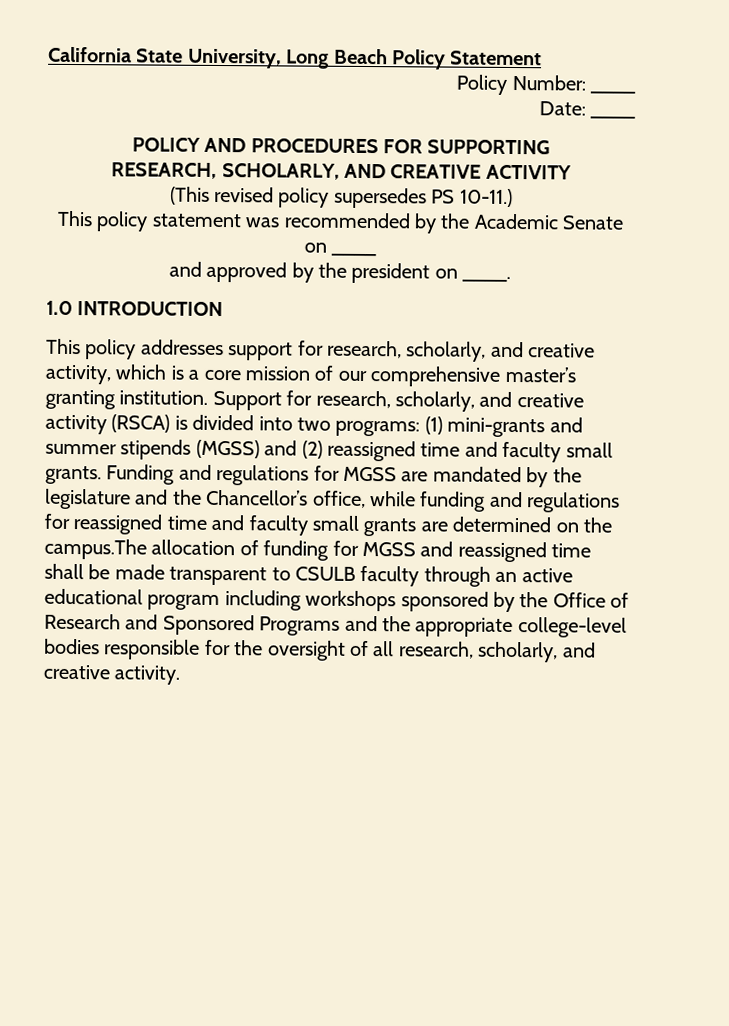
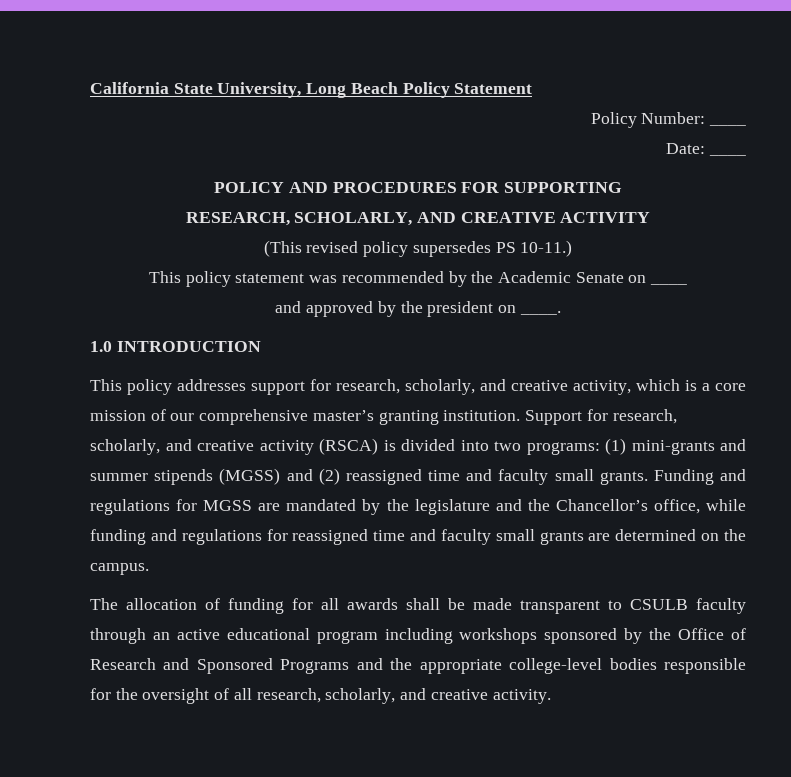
- Funding and regulations for MGSS are mandated by the legislature and the Chancellor’s office, while funding and regulations for reassigned time and faculty small grants are determined on the campus.The allocation of funding for MGSS and reassigned time shall be made transparent to CSULB faculty through an active educational program including workshops sponsored by the Office of Research and Sponsored Programs and the appropriate college-level bodies responsible for the oversight of all research, scholarly, and creative activity.
+ Funding and regulations for MGSS are mandated by the legislature and the Chancellor’s office, while funding and regulations for reassigned time and faculty small grants are determined on the campus.
+ The allocation of funding for all awards shall be made transparent to CSULB faculty through an active educational program including workshops sponsored by the Office of Research and Sponsored Programs and the appropriate college-level bodies responsible for the oversight of all research, scholarly, and creative activity.

